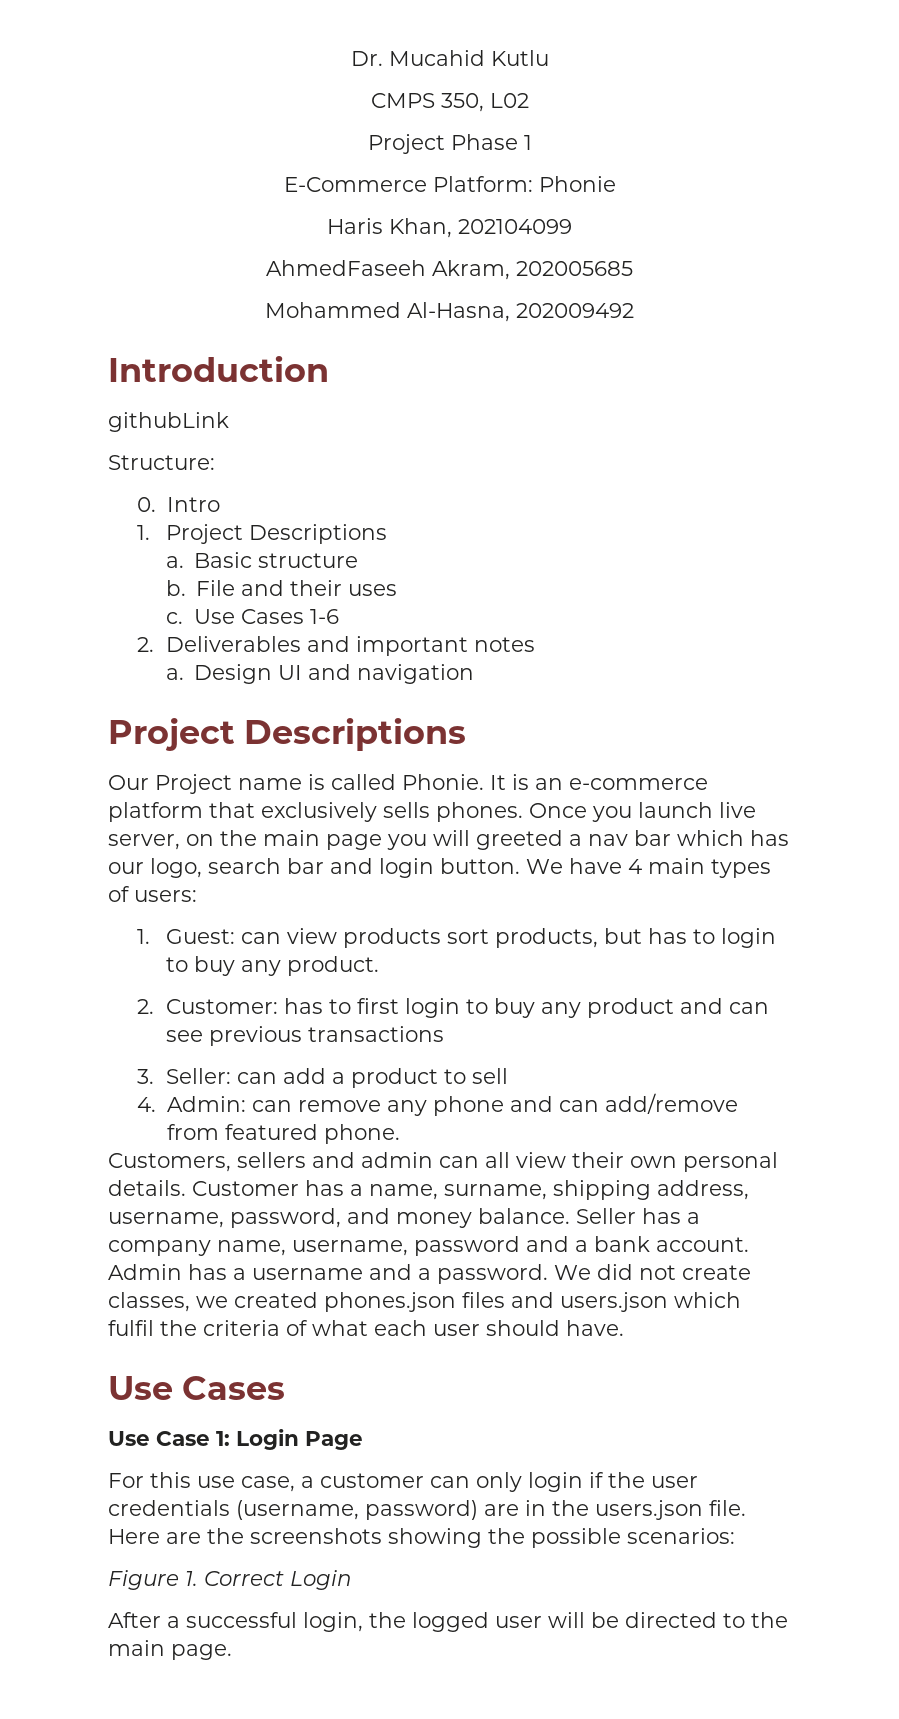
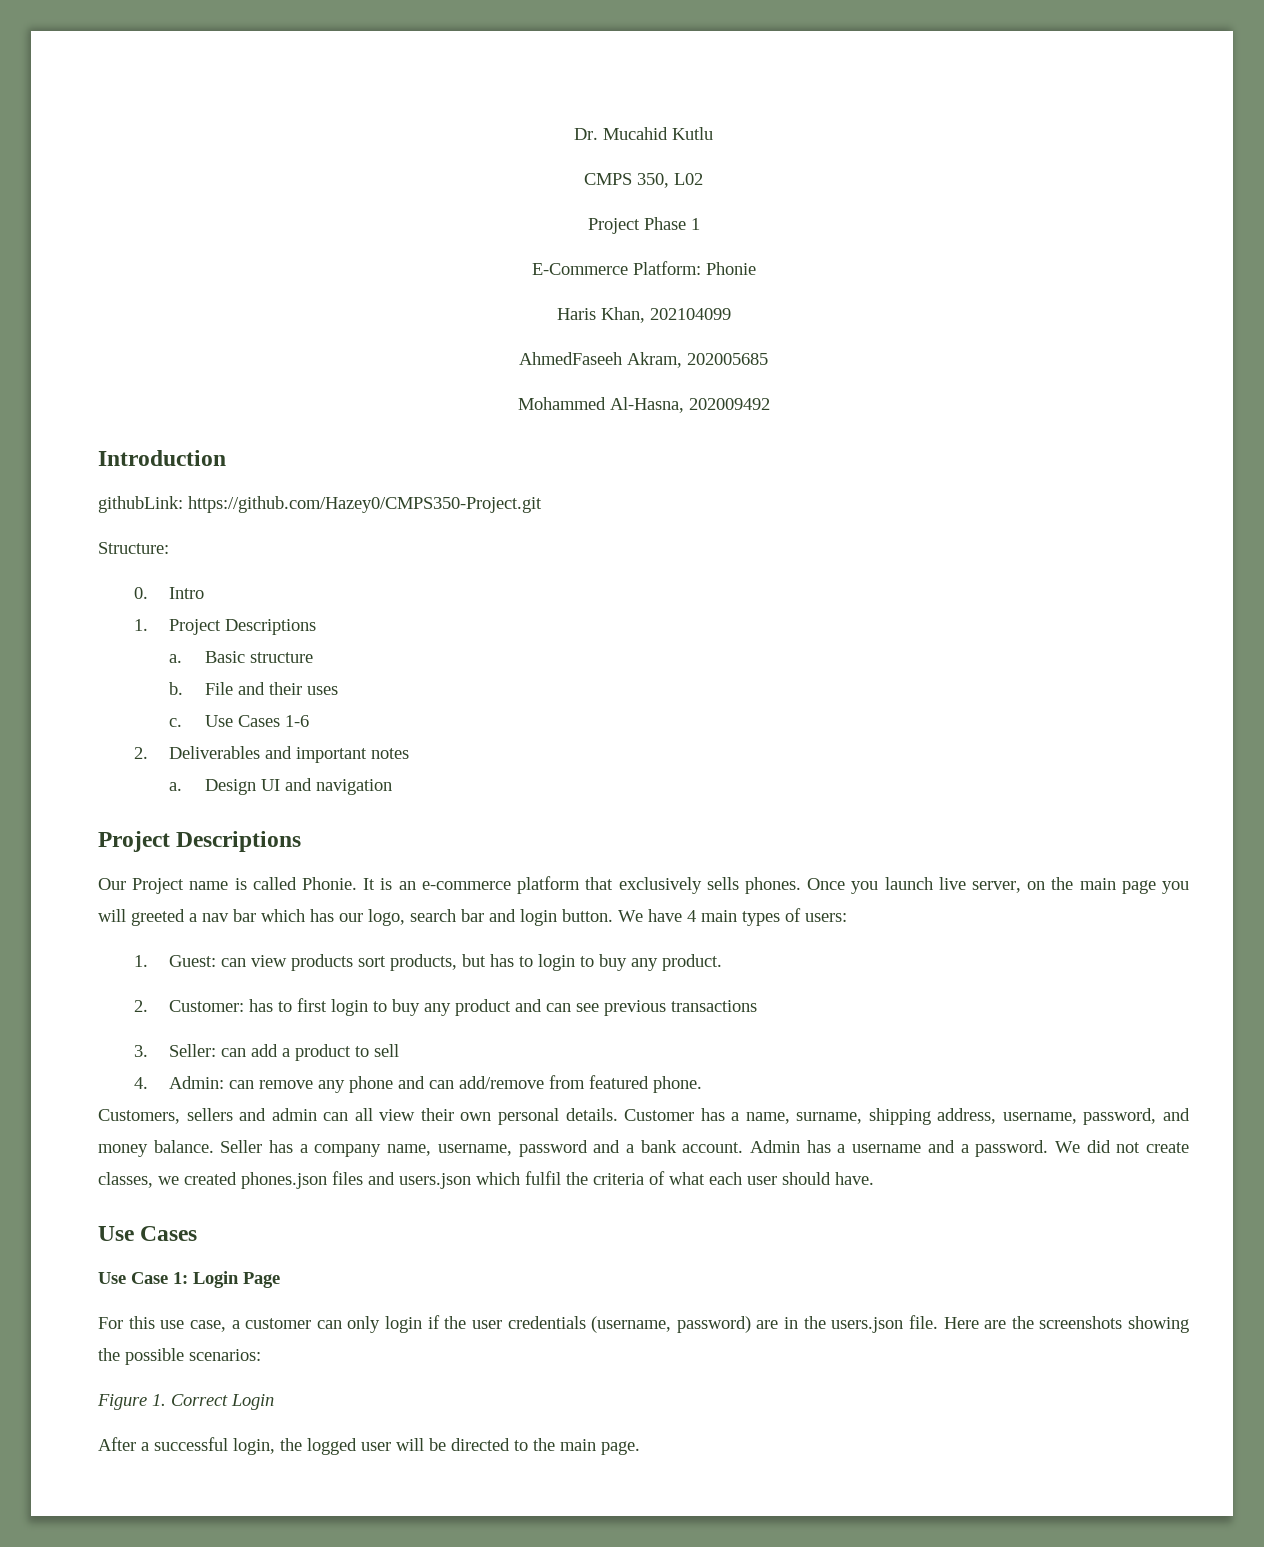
- githubLink
+ githubLink: https://github.com/Hazey0/CMPS350-Project.git

